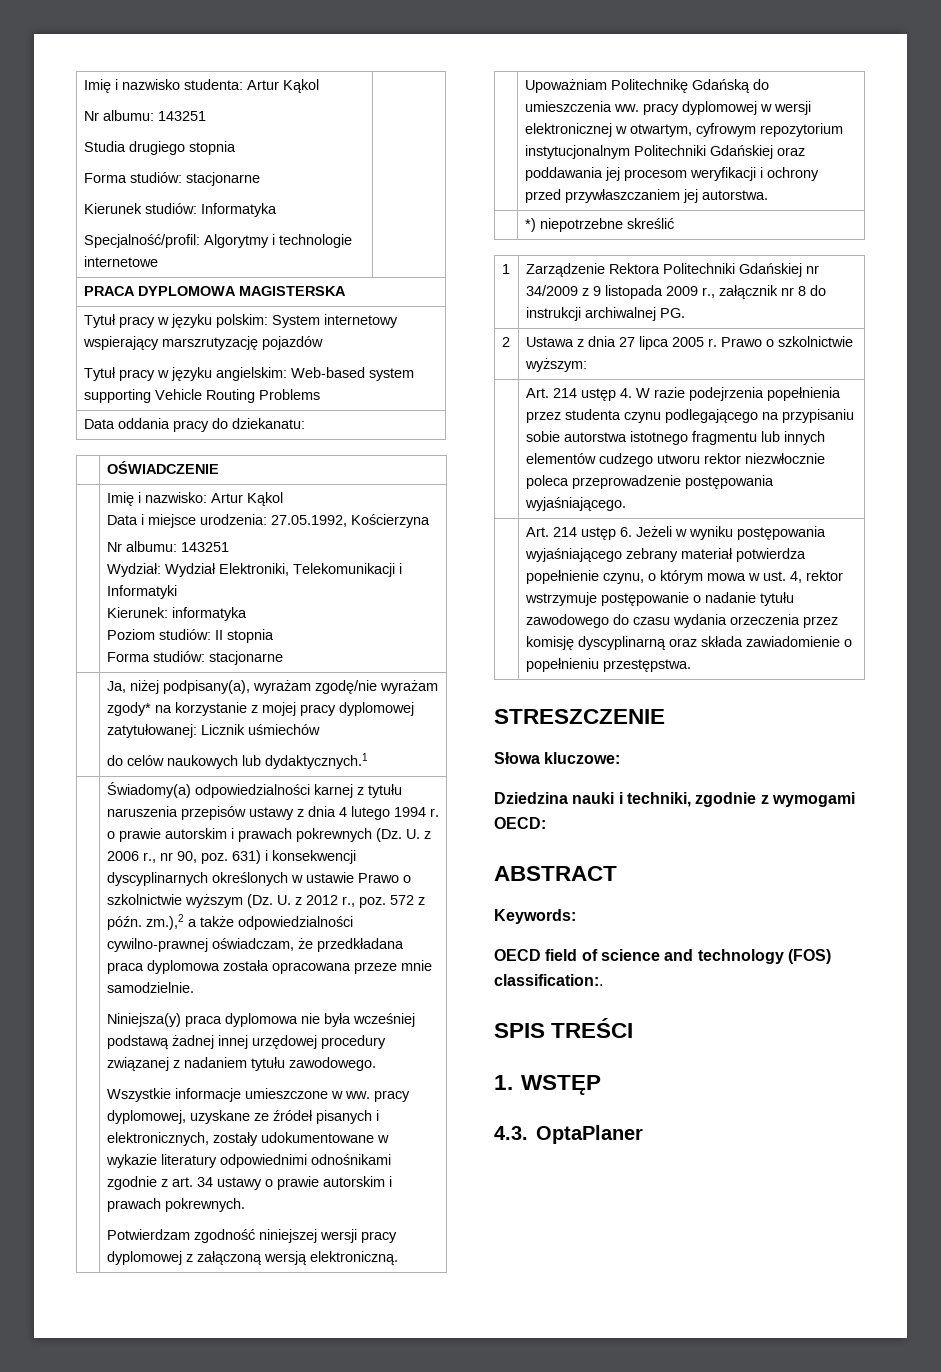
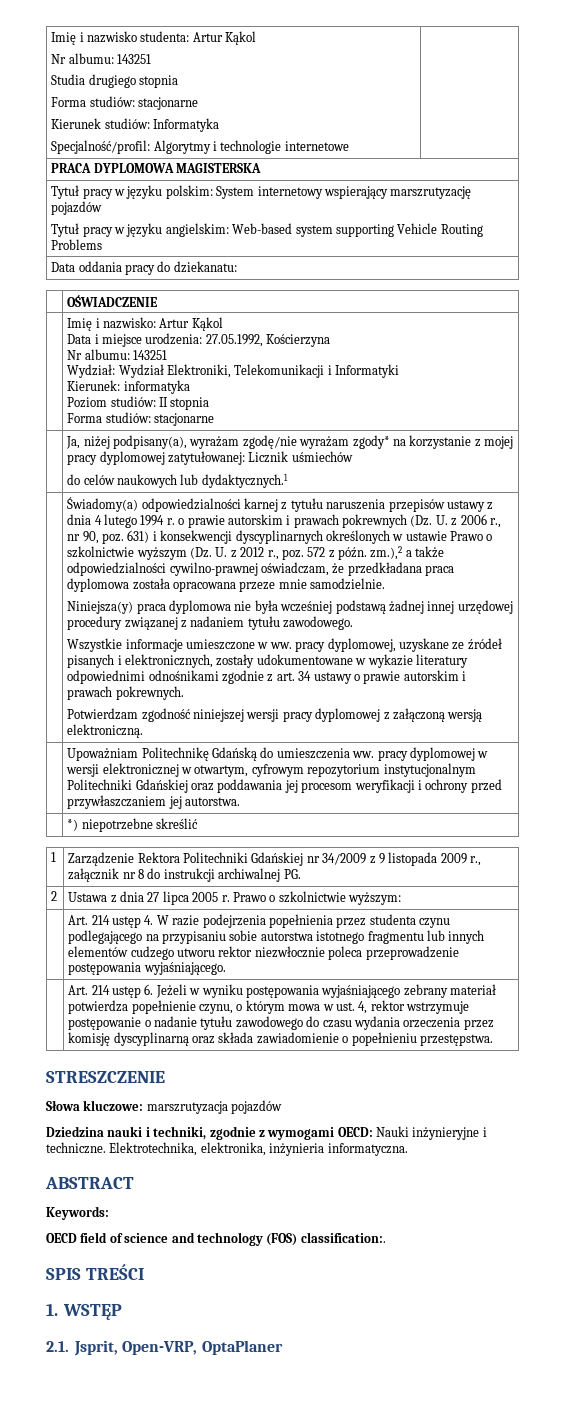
- Słowa kluczowe:
+ Słowa kluczowe: marszrutyzacja pojazdów
- Dziedzina nauki i techniki, zgodnie z wymogami OECD:
+ Dziedzina nauki i techniki, zgodnie z wymogami OECD: Nauki inżynieryjne i techniczne. Elektrotechnika, elektronika, inżynieria informatyczna.
- 4.3. OptaPlaner
+ 2.1. Jsprit, Open-VRP, OptaPlaner

